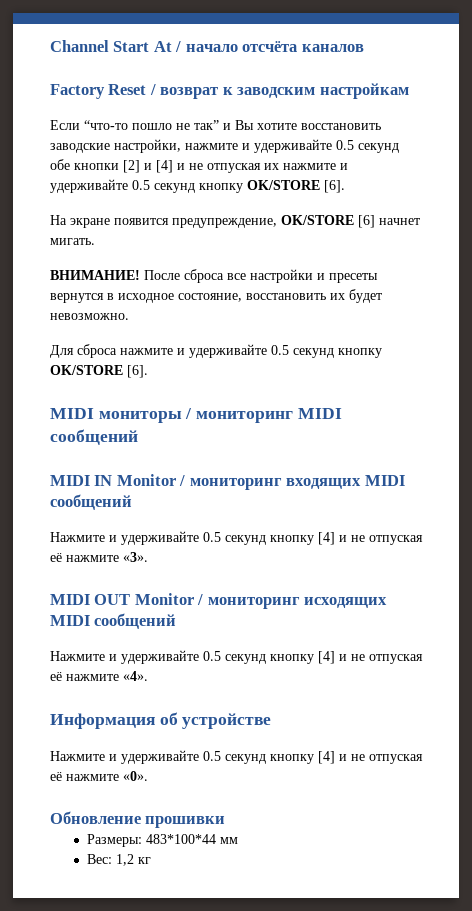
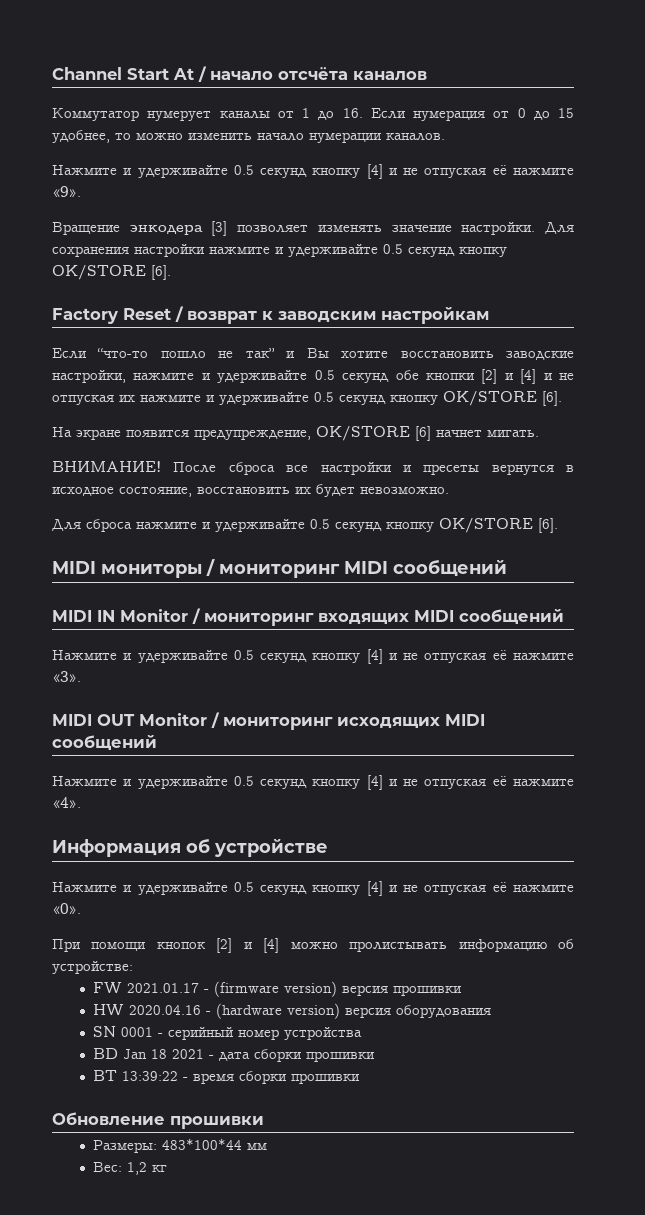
+ Коммутатор нумерует каналы от 1 до 16. Если нумерация от 0 до 15 удобнее, то можно изменить начало нумерации каналов.
+ Нажмите и удерживайте 0.5 секунд кнопку [4] и не отпуская её нажмите «9».
+ Вращение энкодера [3] позволяет изменять значение настройки. Для сохранения настройки нажмите и удерживайте 0.5 секунд кнопку OK/STORE [6].
+ При помощи кнопок [2] и [4] можно пролистывать информацию об устройстве:
+ FW 2021.01.17 - (firmware version) версия прошивки
+ HW 2020.04.16 - (hardware version) версия оборудования
+ SN 0001 - серийный номер устройства
+ BD Jan 18 2021 - дата сборки прошивки
+ BT 13:39:22 - время сборки прошивки

